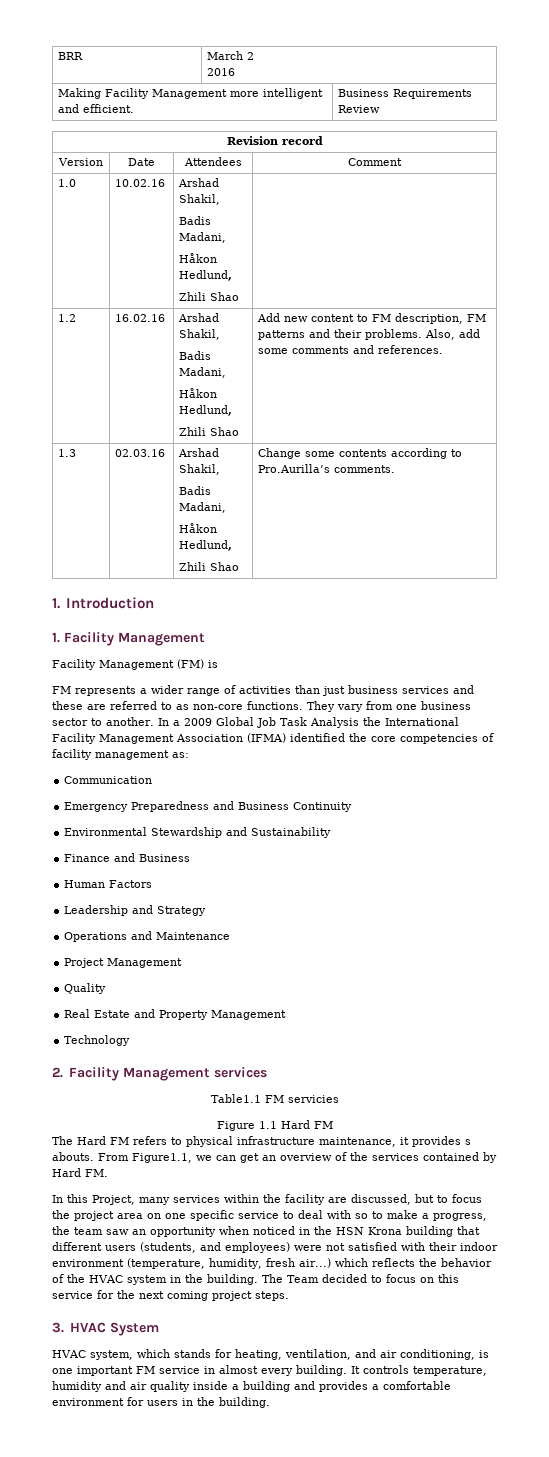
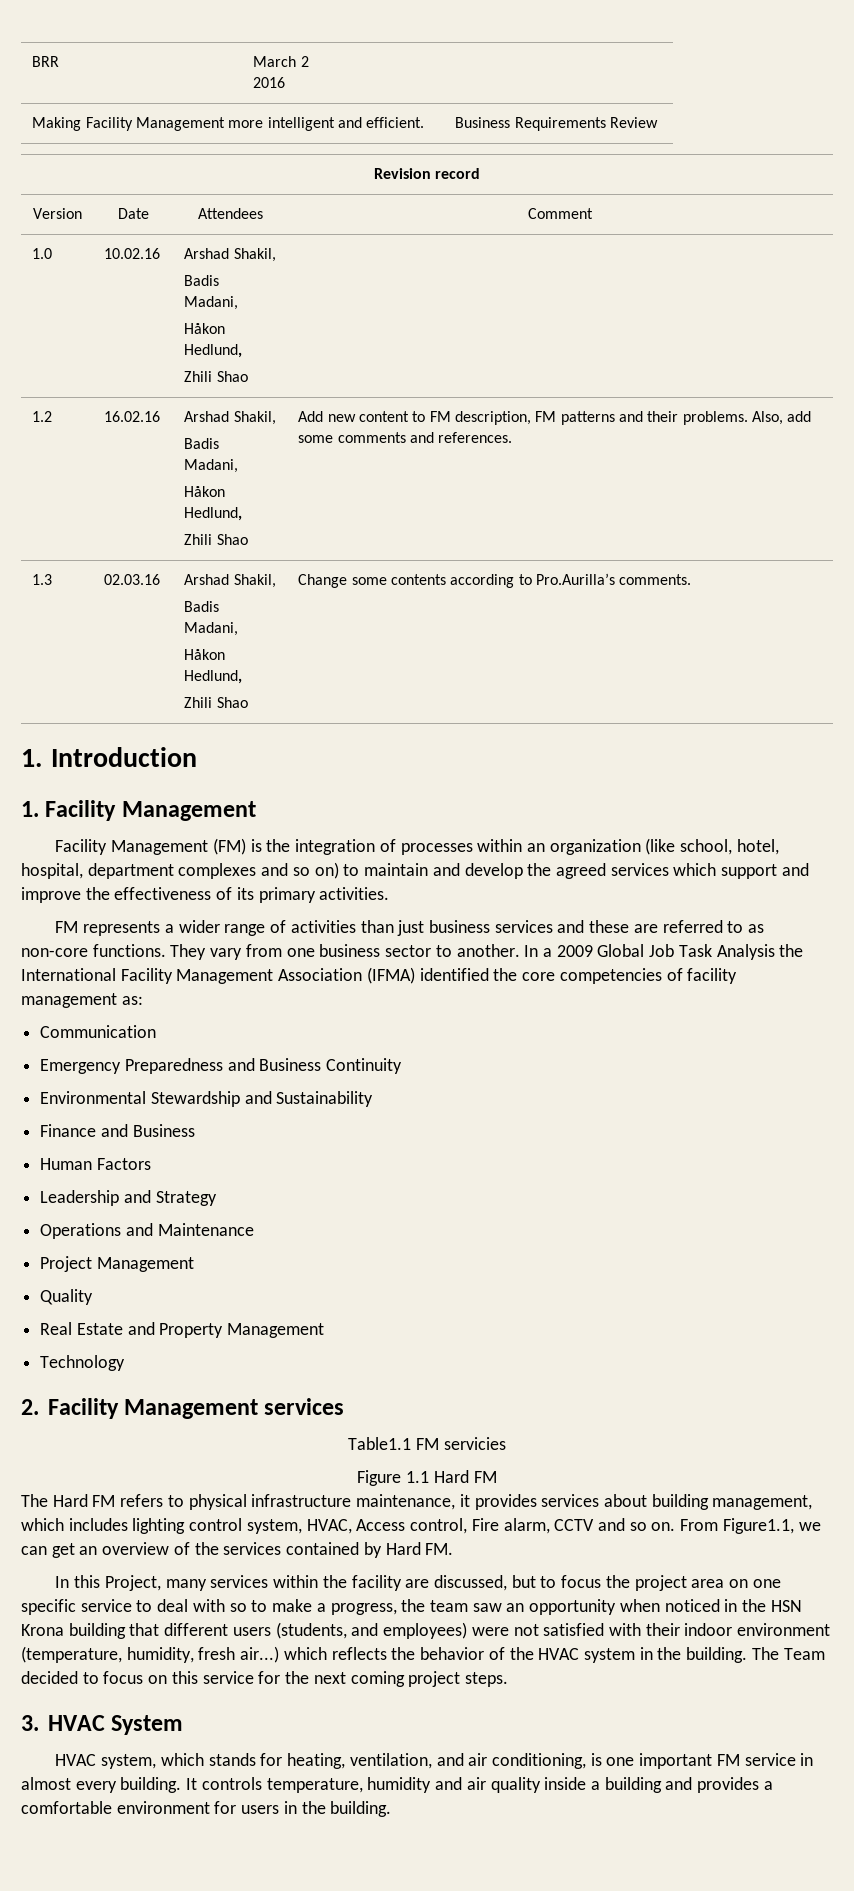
- Facility Management (FM) is
+ Facility Management (FM) is the integration of processes within an organization (like school, hotel, hospital, department complexes and so on) to maintain and develop the agreed services which support and improve the effectiveness of its primary activities.
- The Hard FM refers to physical infrastructure maintenance, it provides s abouts.
+ The Hard FM refers to physical infrastructure maintenance, it provides services about building management, which includes lighting control system, HVAC, Access control, Fire alarm, CCTV and so on.

